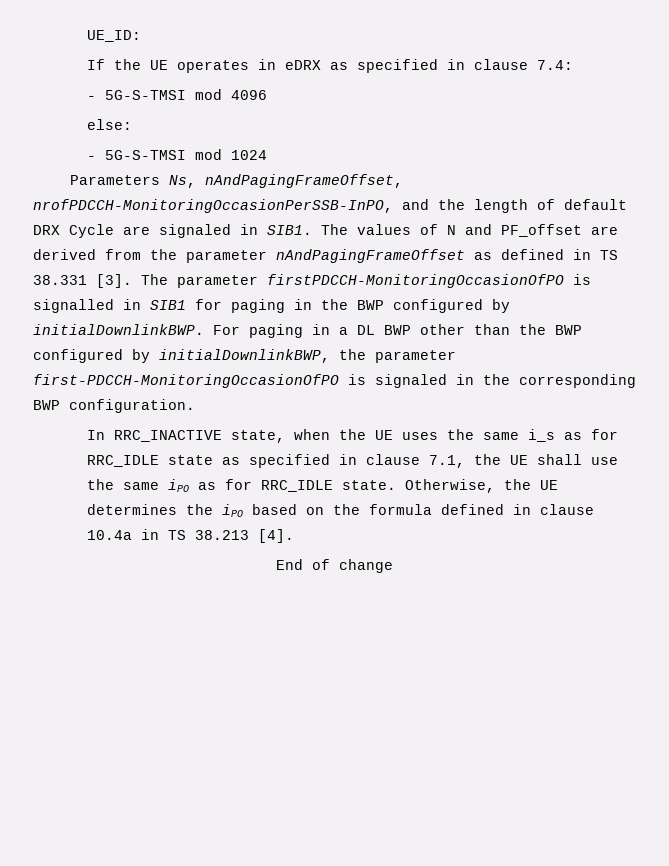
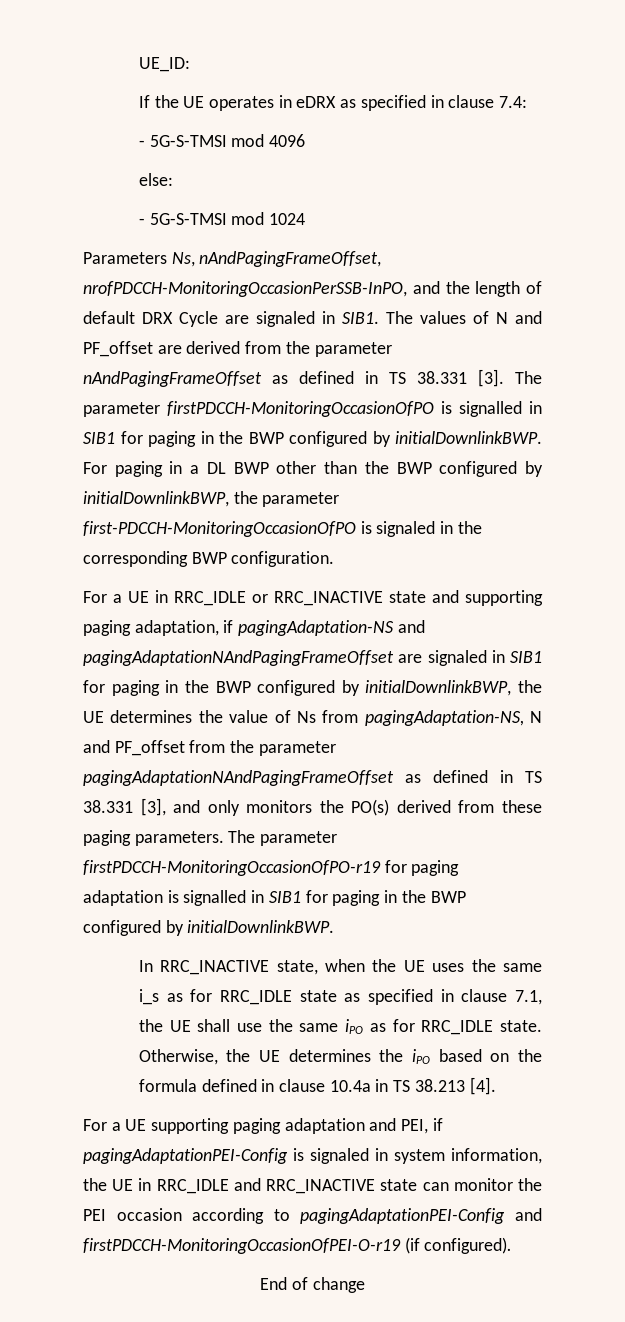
+ For a UE in RRC_IDLE or RRC_INACTIVE state and supporting paging adaptation, if pagingAdaptation-NS and pagingAdaptationNAndPagingFrameOffset are signaled in SIB1 for paging in the BWP configured by initialDownlinkBWP, the UE determines the value of Ns from pagingAdaptation-NS, N and PF_offset from the parameter pagingAdaptationNAndPagingFrameOffset as defined in TS 38.331 [3], and only monitors the PO(s) derived from these paging parameters. The parameter firstPDCCH-MonitoringOccasionOfPO-r19 for paging adaptation is signalled in SIB1 for paging in the BWP configured by initialDownlinkBWP.
+ For a UE supporting paging adaptation and PEI, if pagingAdaptationPEI-Config is signaled in system information, the UE in RRC_IDLE and RRC_INACTIVE state can monitor the PEI occasion according to pagingAdaptationPEI-Config and firstPDCCH-MonitoringOccasionOfPEI-O-r19 (if configured).

